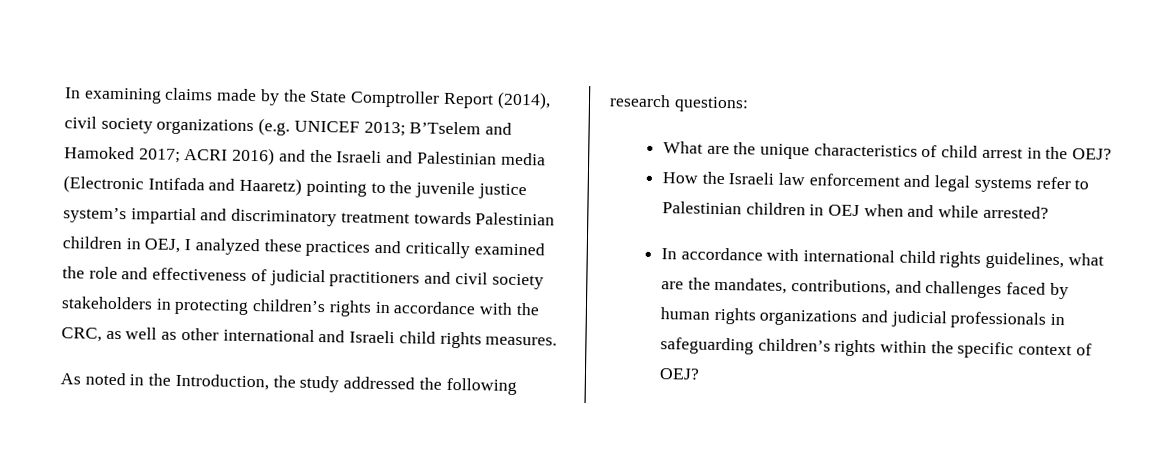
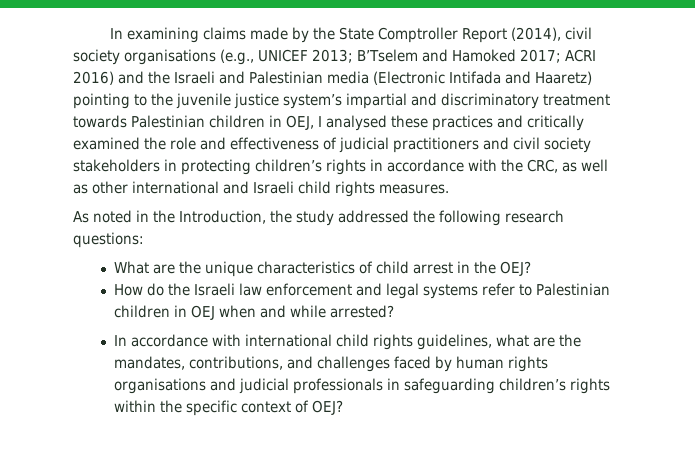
- In examining claims made by the State Comptroller Report (2014), civil society organizations (e.g. UNICEF 2013;
+ In examining claims made by the State Comptroller Report (2014), civil society organisations (e.g., UNICEF 2013;
- ACRI 2016) and the Israeli and Palestinian media (Electronic Intifada and Haaretz) pointing to the juvenile justice system’s impartial and discriminatory treatment towards Palestinian children in OEJ, I analyzed these practices and critically examined the role and effectiveness of judicial practitioners and civil society stakeholders in protecting children’s rights in accordance with the CRC, as well as other international and Israeli child rights measures.
+ ACRI 2016) and the Israeli and Palestinian media (Electronic Intifada and Haaretz) pointing to the juvenile justice system’s impartial and discriminatory treatment towards Palestinian children in OEJ, I analysed these practices and critically examined the role and effectiveness of judicial practitioners and civil society stakeholders in protecting children’s rights in accordance with the CRC, as well as other international and Israeli child rights measures.
- How the Israeli law enforcement and legal systems refer to Palestinian children in OEJ when and while arrested?
+ How do the Israeli law enforcement and legal systems refer to Palestinian children in OEJ when and while arrested?
- In accordance with international child rights guidelines, what are the mandates, contributions, and challenges faced by human rights organizations and judicial professionals in safeguarding children’s rights within the specific context of OEJ?
+ In accordance with international child rights guidelines, what are the mandates, contributions, and challenges faced by human rights organisations and judicial professionals in safeguarding children’s rights within the specific context of OEJ?

